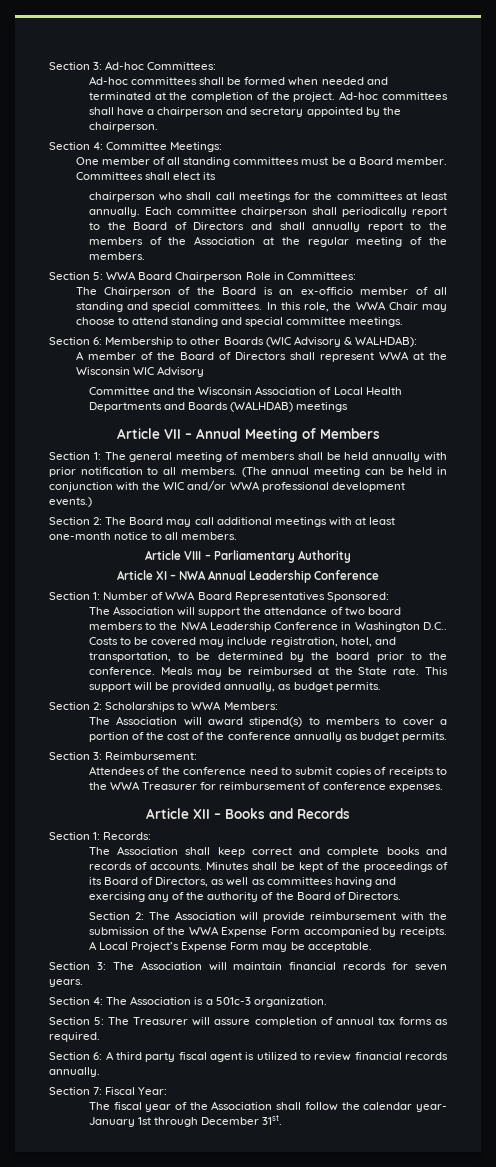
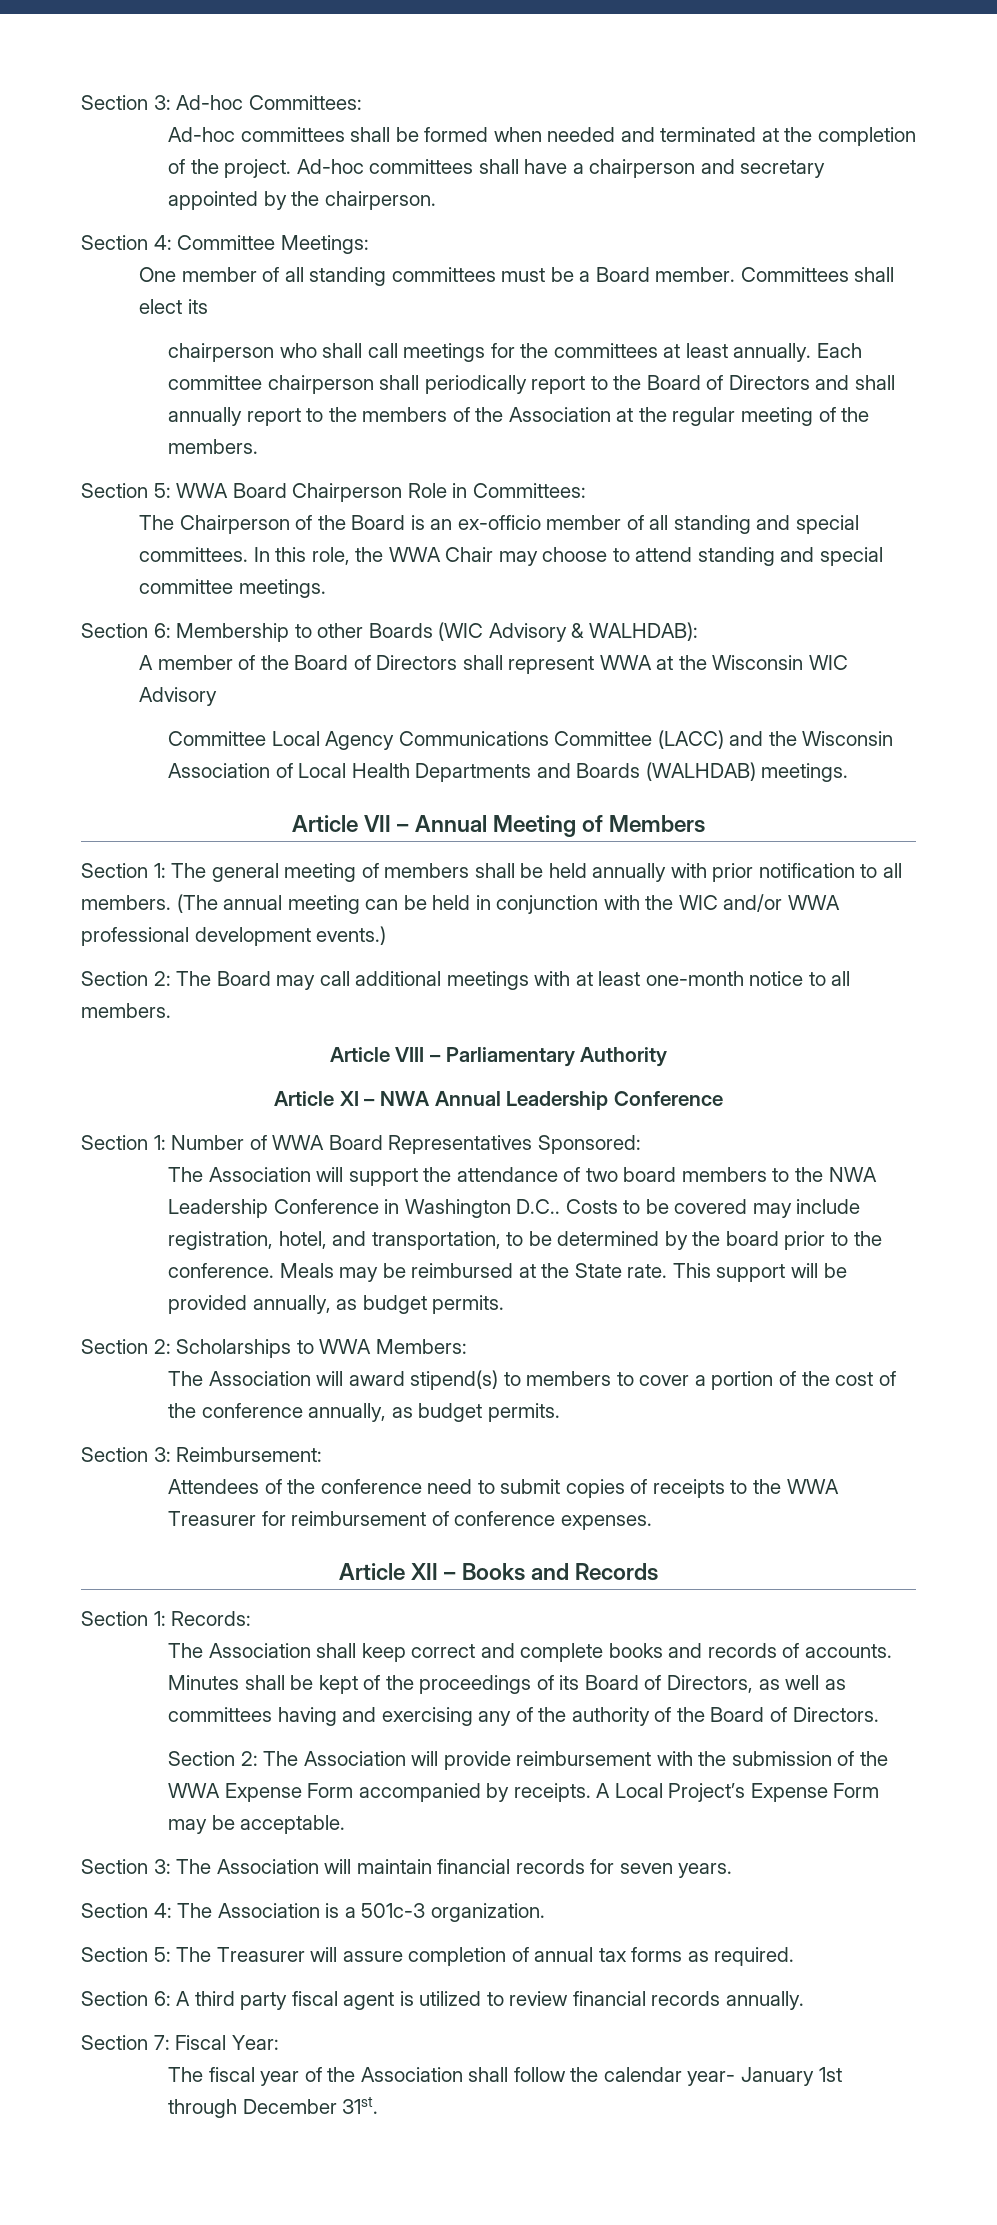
- Committee and the Wisconsin Association of Local Health Departments and Boards (WALHDAB) meetings
+ Committee Local Agency Communications Committee (LACC) and the Wisconsin Association of Local Health Departments and Boards (WALHDAB) meetings.
- The Association will award stipend(s) to members to cover a portion of the cost of the conference annually as budget permits.
+ The Association will award stipend(s) to members to cover a portion of the cost of the conference annually, as budget permits.

